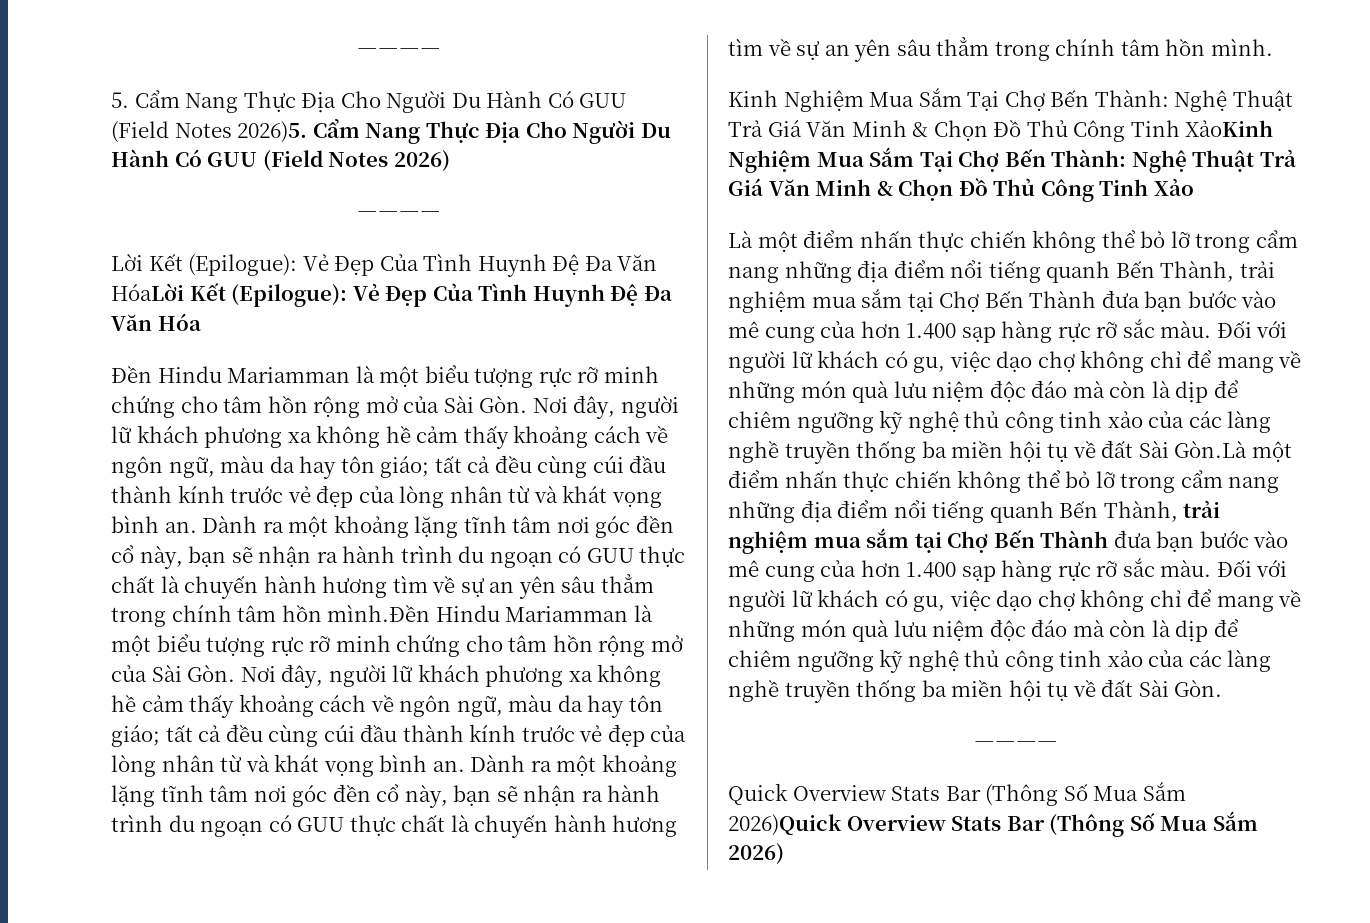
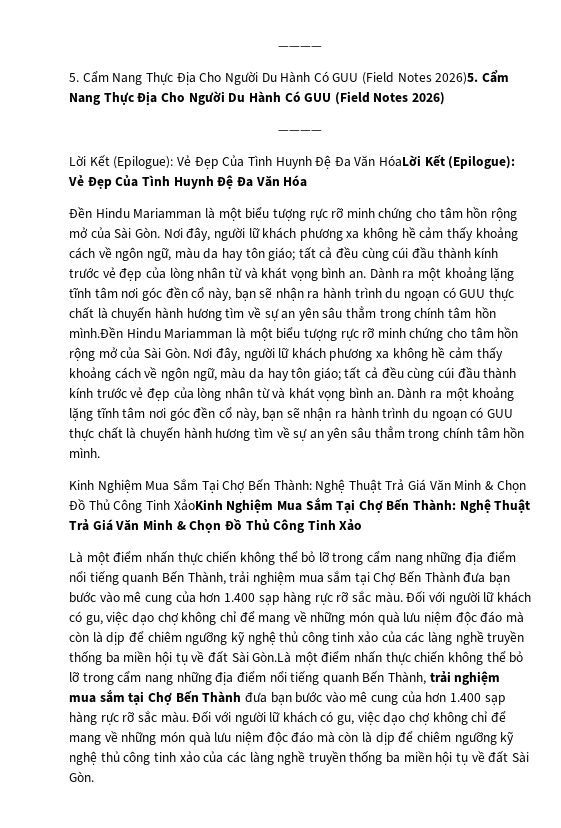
  Đối với người lữ khách có gu, việc dạo chợ không chỉ để mang về những món quà lưu niệm độc đáo mà còn là dịp để chiêm ngưỡng kỹ nghệ thủ công tinh xảo của các làng nghề truyền thống ba miền hội tụ về đất Sài Gòn.
- ――――
- Quick Overview Stats Bar (Thông Số Mua Sắm 2026)Quick Overview Stats Bar (Thông Số Mua Sắm 2026)

